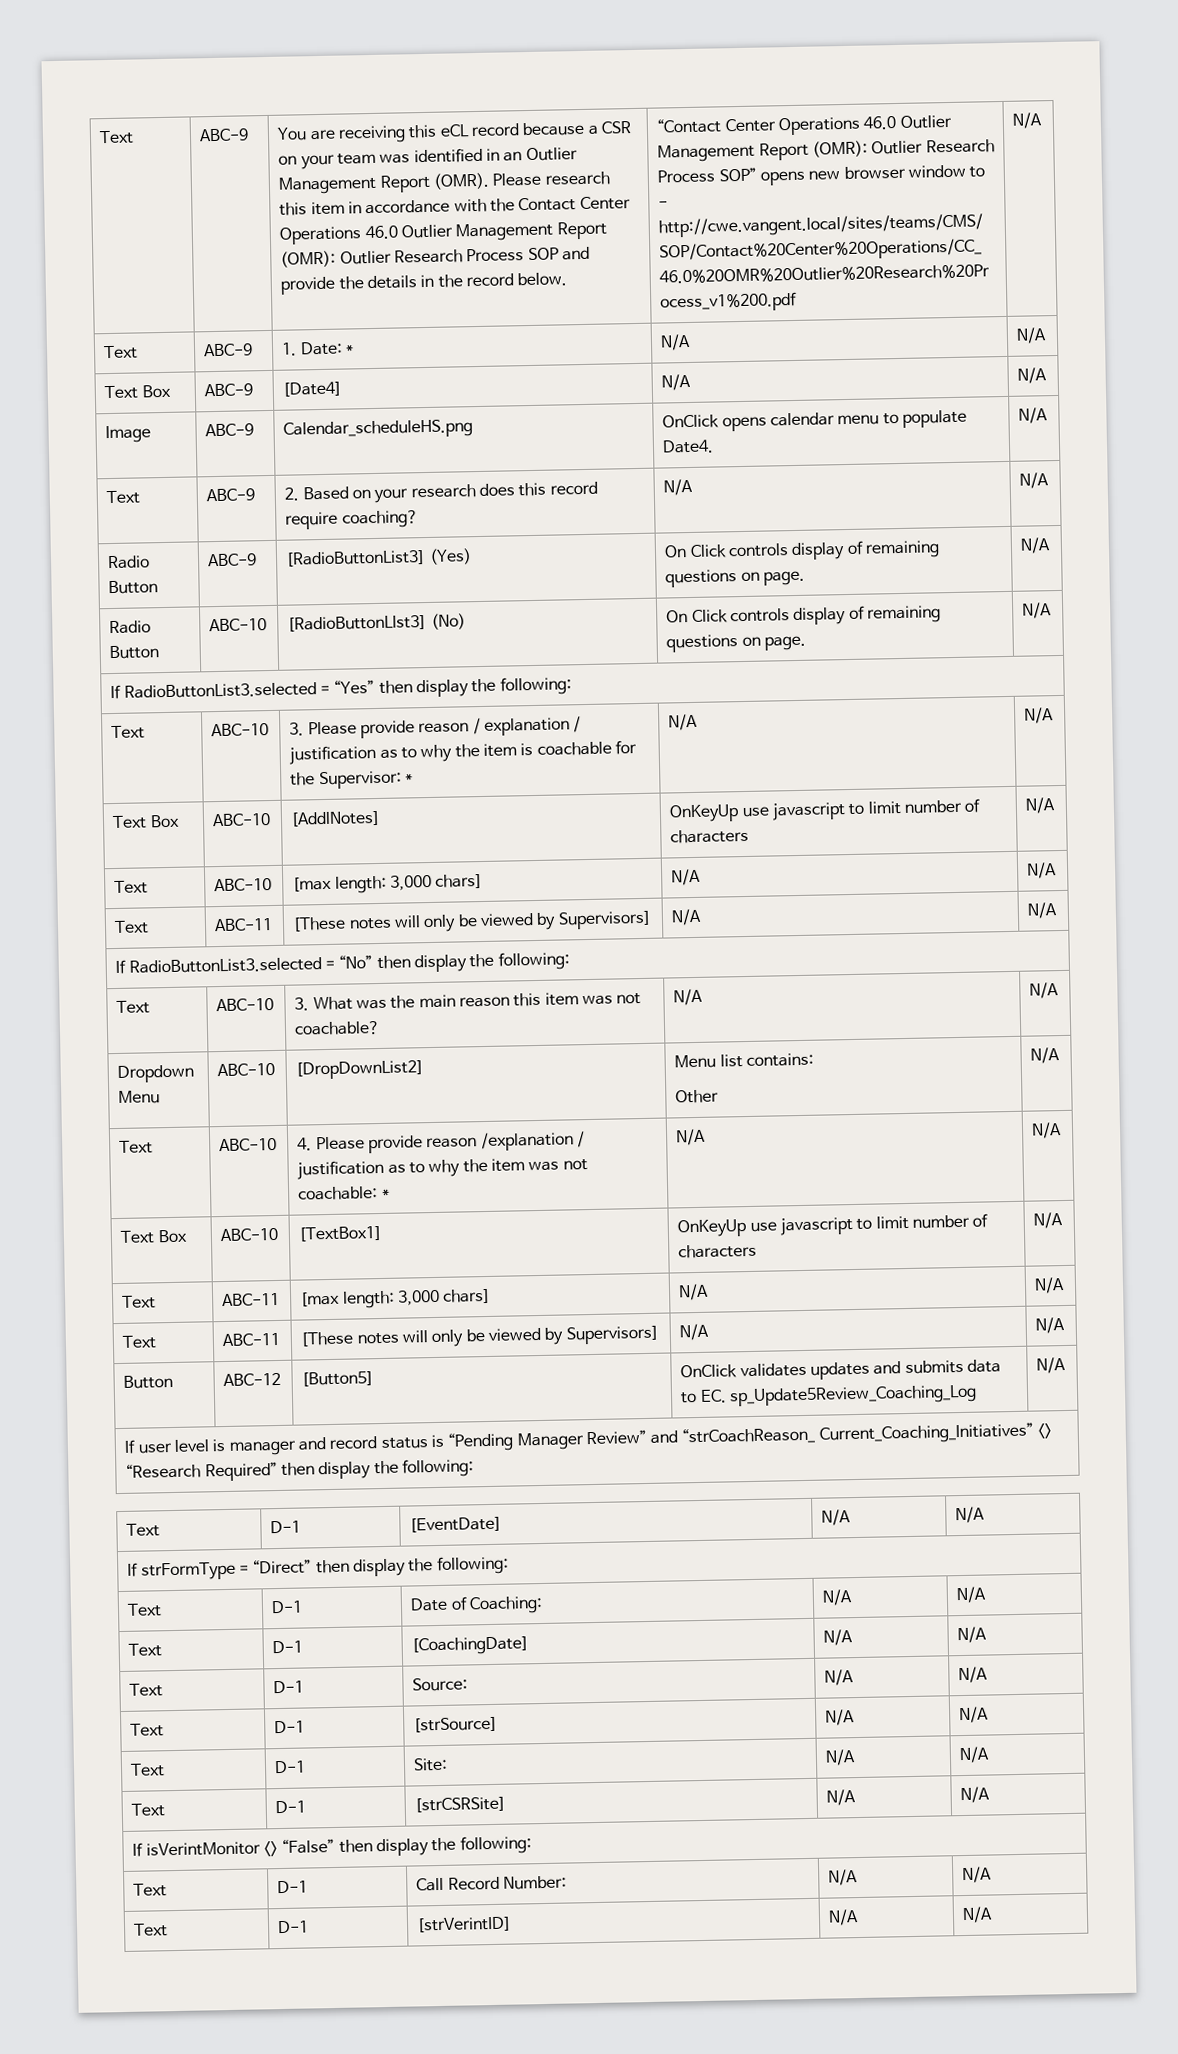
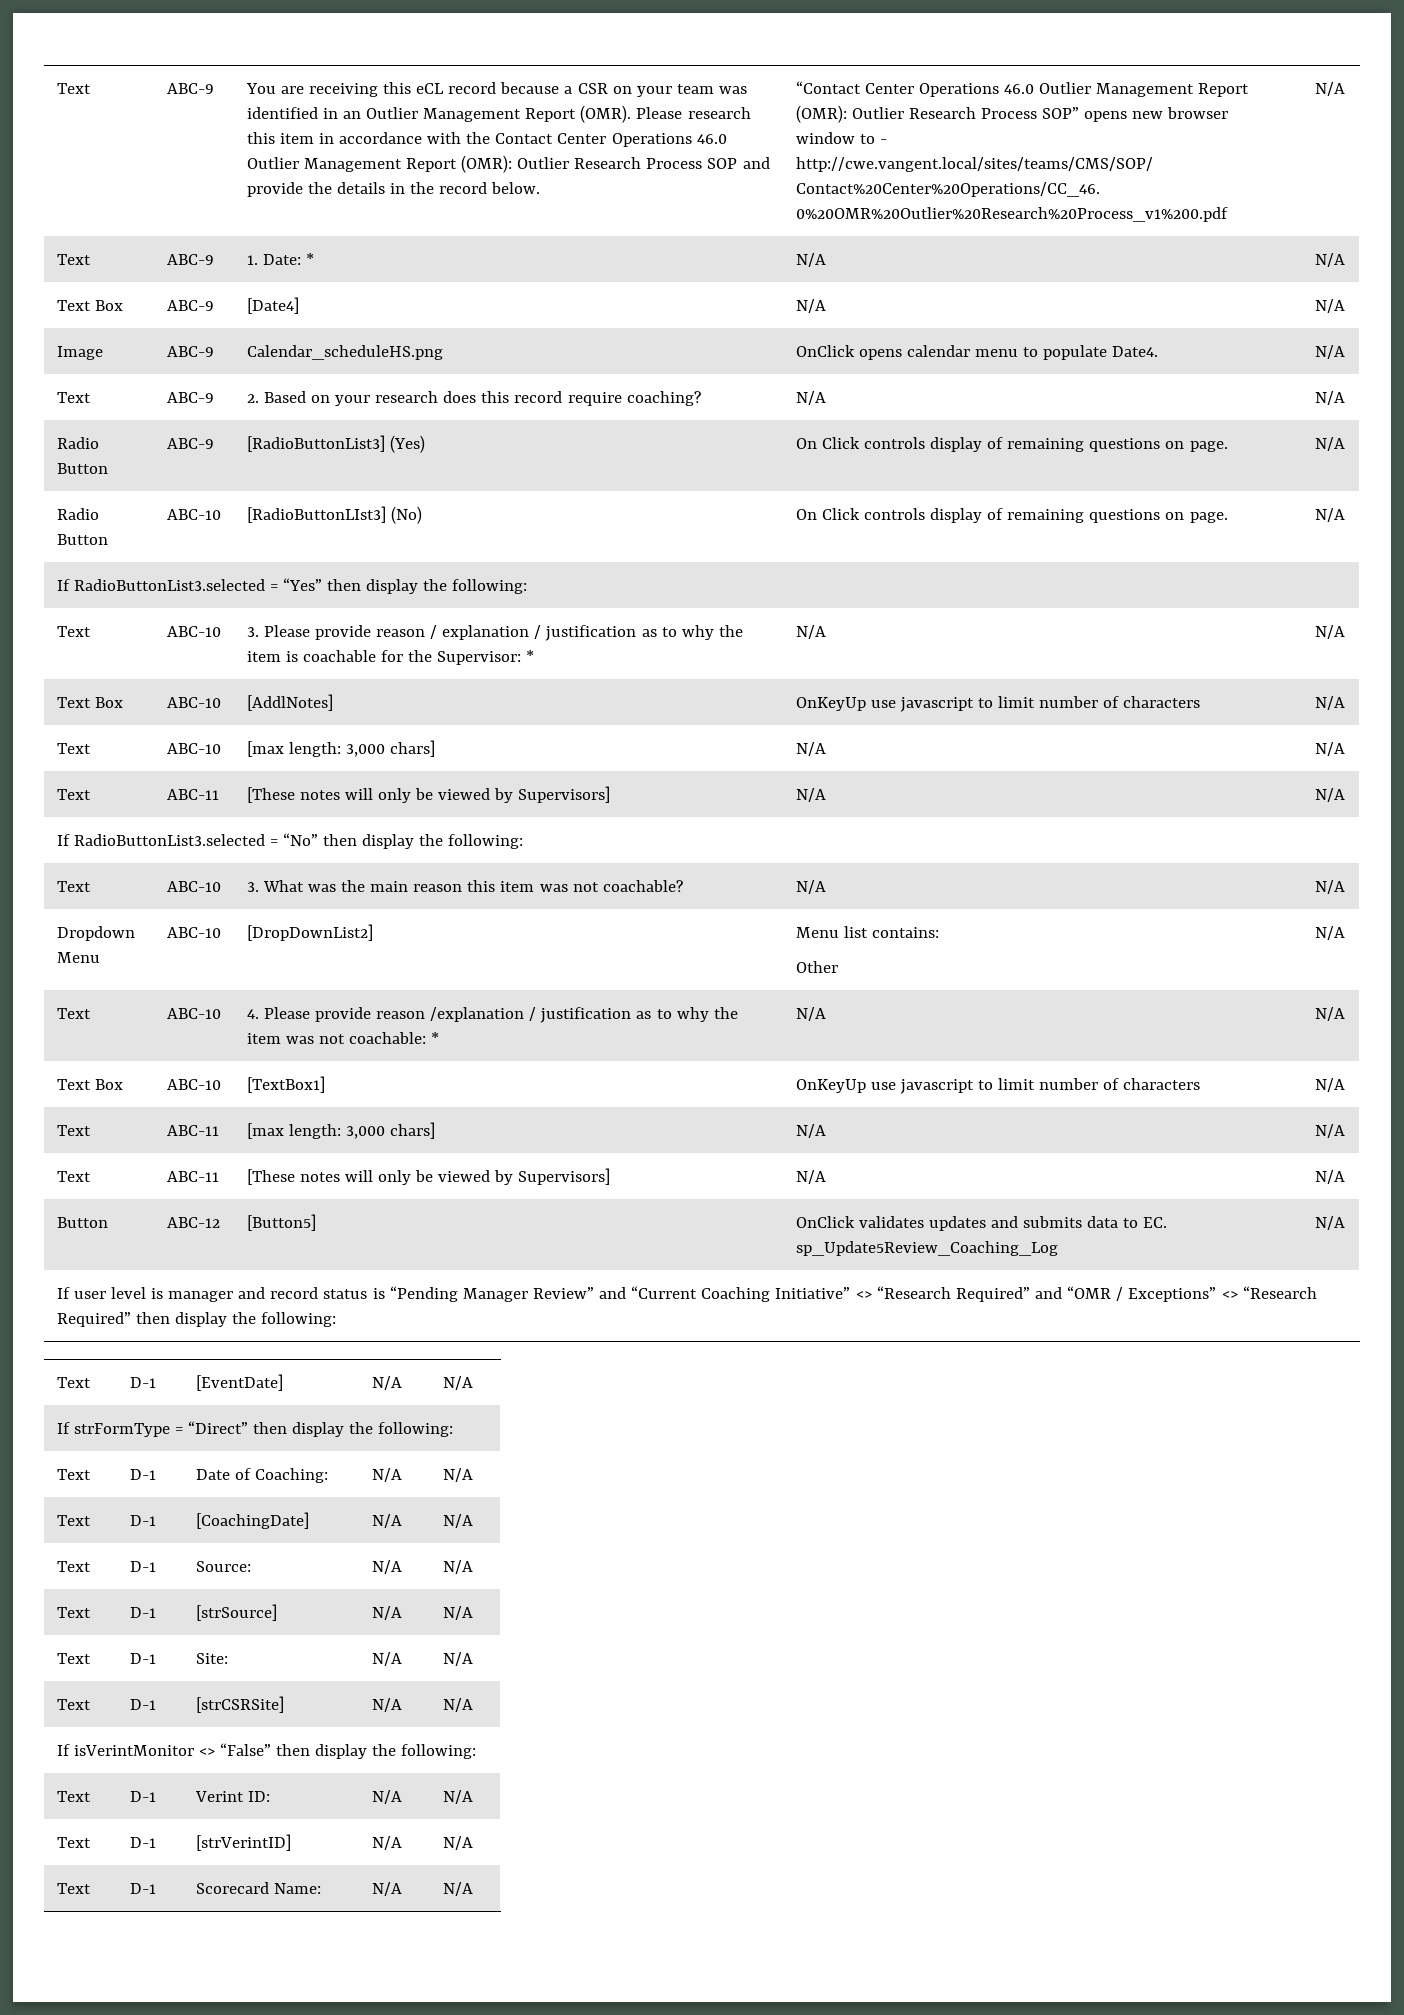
- If user level is manager and record status is “Pending Manager Review” and “strCoachReason_ Current_Coaching_Initiatives” <> “Research Required” then display the following:
+ If user level is manager and record status is “Pending Manager Review” and “Current Coaching Initiative” <> “Research Required” and “OMR / Exceptions” <> “Research Required” then display the following:
- Text | D-1 | Call Record Number: | N/A | N/A
+ Text | D-1 | Verint ID: | N/A | N/A
+ Text | D-1 | Scorecard Name: | N/A | N/A

